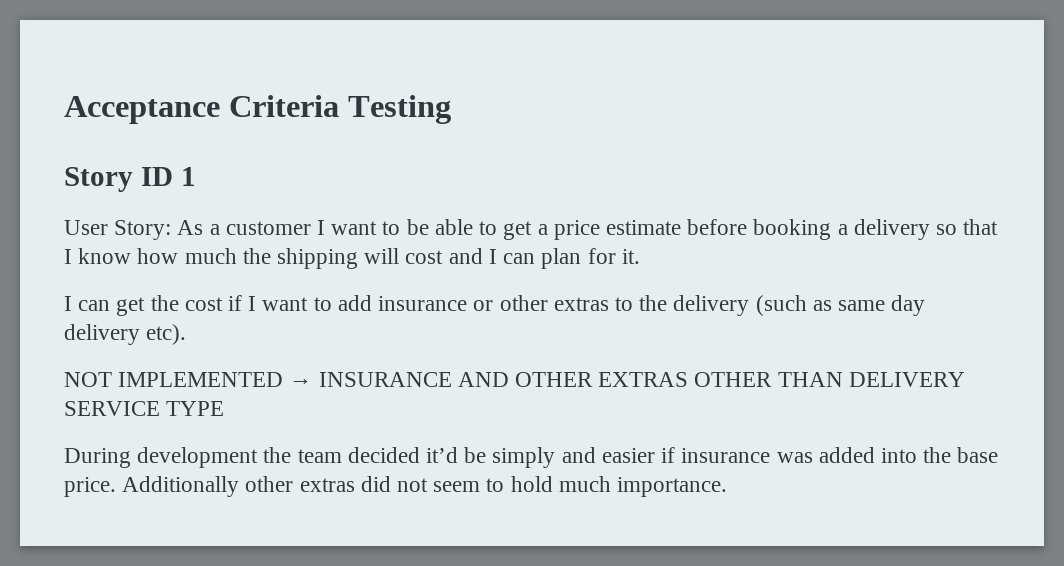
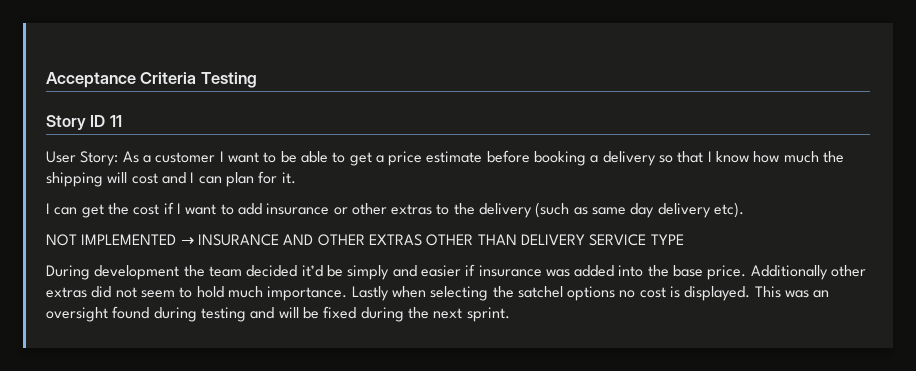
- Story ID 1
+ Story ID 11
+ Lastly when selecting the satchel options no cost is displayed. This was an oversight found during testing and will be fixed during the next sprint.

